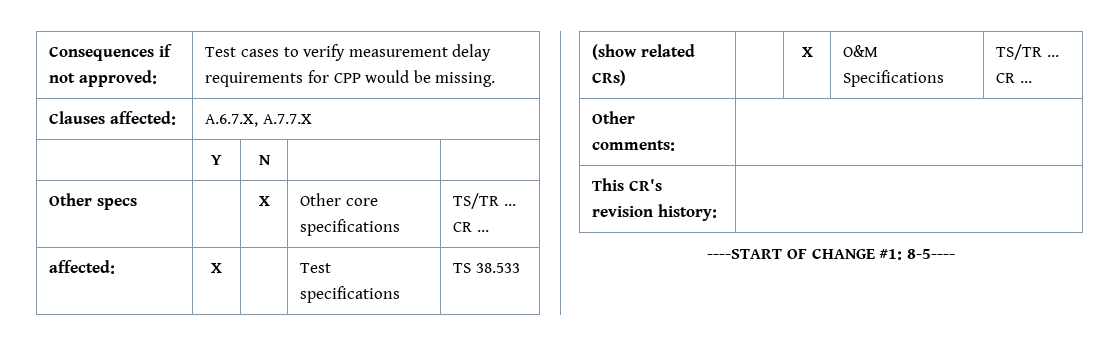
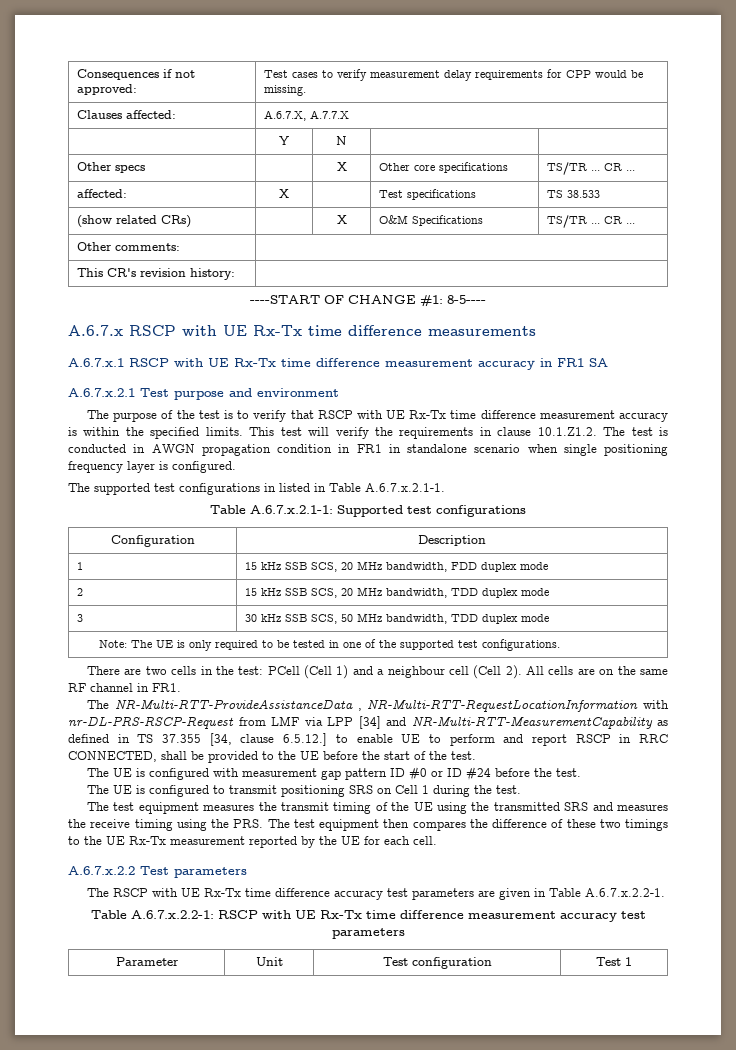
+ A.6.7.x RSCP with UE Rx-Tx time difference measurements
+ A.6.7.x.1 RSCP with UE Rx-Tx time difference measurement accuracy in FR1 SA
+ A.6.7.x.2.1 Test purpose and environment
+ The purpose of the test is to verify that RSCP with UE Rx-Tx time difference measurement accuracy is within the specified limits. This test will verify the requirements in clause 10.1.Z1.2. The test is conducted in AWGN propagation condition in FR1 in standalone scenario when single positioning frequency layer is configured.
+ The supported test configurations in listed in Table A.6.7.x.2.1-1.
+ Table A.6.7.x.2.1-1: Supported test configurations
+ Configuration | Description
+ 1 | 15 kHz SSB SCS, 20 MHz bandwidth, FDD duplex mode
+ 2 | 15 kHz SSB SCS, 20 MHz bandwidth, TDD duplex mode
+ 3 | 30 kHz SSB SCS, 50 MHz bandwidth, TDD duplex mode
+ Note: The UE is only required to be tested in one of the supported test configurations.
+ There are two cells in the test: PCell (Cell 1) and a neighbour cell (Cell 2). All cells are on the same RF channel in FR1.
+ The NR-Multi-RTT-ProvideAssistanceData , NR-Multi-RTT-RequestLocationInformation with nr-DL-PRS-RSCP-Request from LMF via LPP [34] and NR-Multi-RTT-MeasurementCapability as defined in TS 37.355 [34, clause 6.5.12.] to enable UE to perform and report RSCP in RRC CONNECTED, shall be provided to the UE before the start of the test.
+ The UE is configured with measurement gap pattern ID #0 or ID #24 before the test.
+ The UE is configured to transmit positioning SRS on Cell 1 during the test.
+ The test equipment measures the transmit timing of the UE using the transmitted SRS and measures the receive timing using the PRS. The test equipment then compares the difference of these two timings to the UE Rx-Tx measurement reported by the UE for each cell.
+ A.6.7.x.2.2 Test parameters
+ The RSCP with UE Rx-Tx time difference accuracy test parameters are given in Table A.6.7.x.2.2-1.
+ Table A.6.7.x.2.2-1: RSCP with UE Rx-Tx time difference measurement accuracy test parameters
+ Parameter | Unit | Test configuration | Test 1

